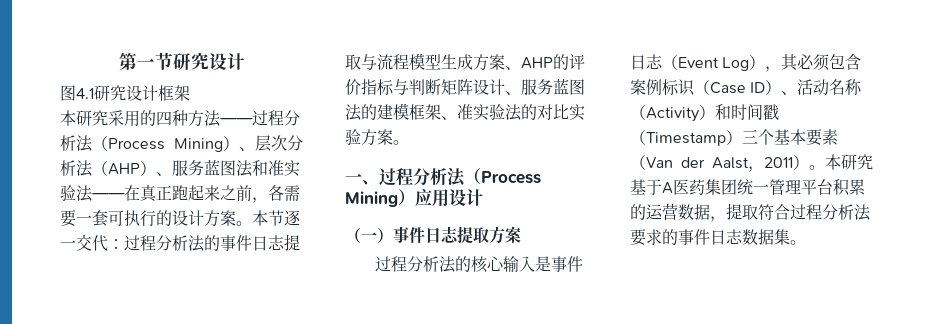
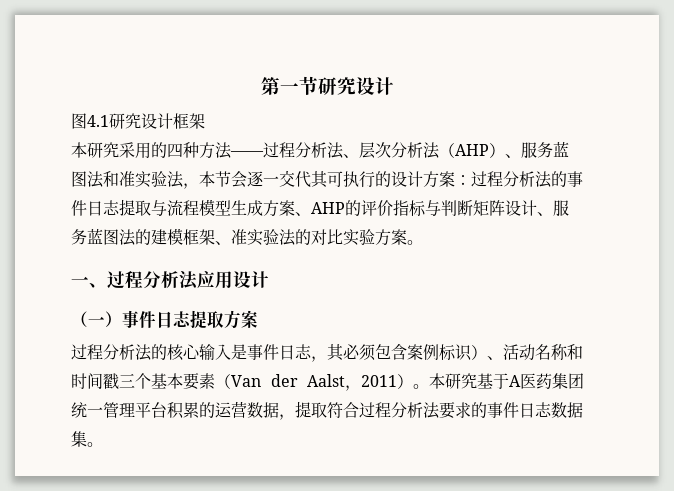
- 本研究采用的四种方法——过程分析法（Process Mining）、层次分析法（AHP）、服务蓝图法和准实验法——在真正跑起来之前，各需要一套可执行的设计方案。本节逐一交代：过程分析法的事件日志提取与流程模型生成方案、AHP的评价指标与判断矩阵设计、服务蓝图法的建模框架、准实验法的对比实验方案。
+ 本研究采用的四种方法——过程分析法、层次分析法（AHP）、服务蓝图法和准实验法，本节会逐一交代其可执行的设计方案：过程分析法的事件日志提取与流程模型生成方案、AHP的评价指标与判断矩阵设计、服务蓝图法的建模框架、准实验法的对比实验方案。
- 一、过程分析法（Process Mining）应用设计
+ 一、过程分析法应用设计
- 过程分析法的核心输入是事件日志（Event Log），其必须包含案例标识（Case ID）、活动名称（Activity）和时间戳（Timestamp）三个基本要素（Van der Aalst，2011）。
+ 过程分析法的核心输入是事件日志，其必须包含案例标识）、活动名称和时间戳三个基本要素（Van der Aalst，2011）。

